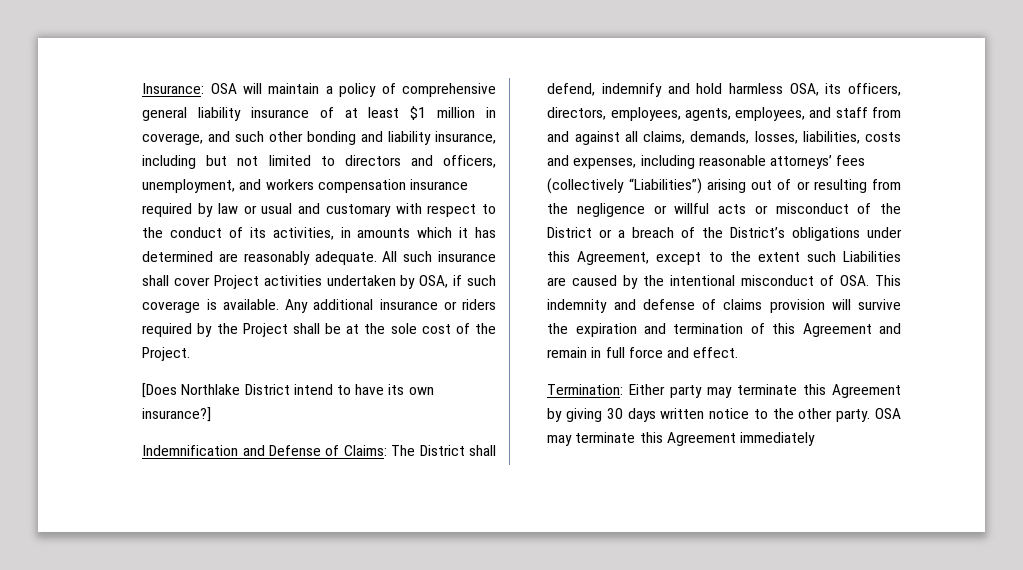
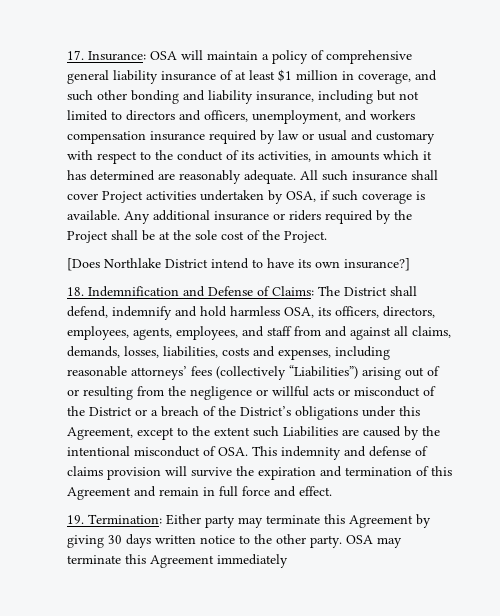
- Insurance:
+ 17. Insurance:
- Indemnification and Defense of Claims:
+ 18. Indemnification and Defense of Claims:
- Termination: Either party may terminate this Agreement by giving 30 days written notice to the other party.
+ 19. Termination: Either party may terminate this Agreement by giving 30 days written notice to the other party.

